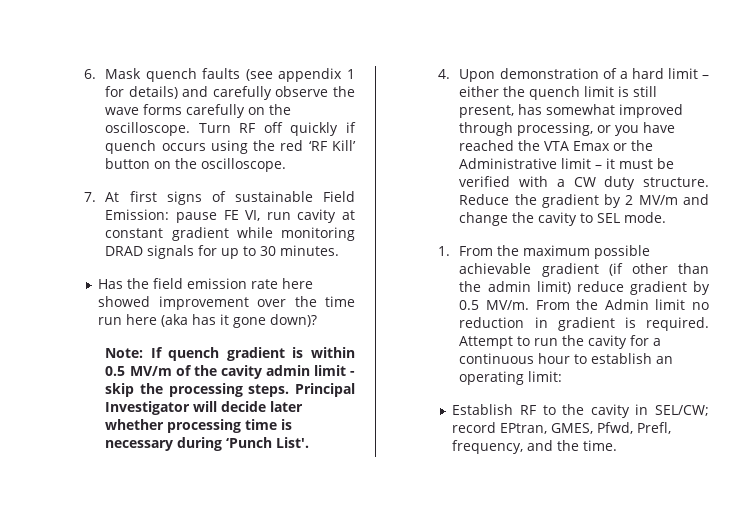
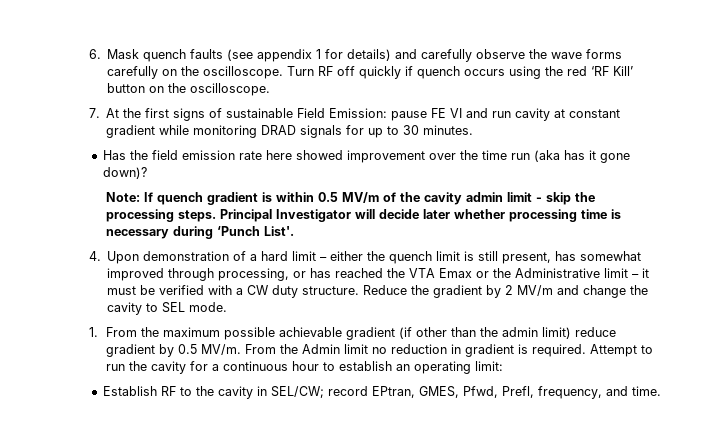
- 7. At first signs of sustainable Field Emission: pause FE VI, run cavity at constant gradient while monitoring DRAD signals for up to 30 minutes.
+ 7. At the first signs of sustainable Field Emission: pause FE VI and run cavity at constant gradient while monitoring DRAD signals for up to 30 minutes.
- Has the field emission rate here showed improvement over the time run here (aka has it gone down)?
+ Has the field emission rate here showed improvement over the time run (aka has it gone down)?
- 4. Upon demonstration of a hard limit – either the quench limit is still present, has somewhat improved through processing, or you have reached the VTA Emax or the Administrative limit – it must be verified with a CW duty structure.
+ 4. Upon demonstration of a hard limit – either the quench limit is still present, has somewhat improved through processing, or has reached the VTA Emax or the Administrative limit – it must be verified with a CW duty structure.
- Establish RF to the cavity in SEL/CW; record EPtran, GMES, Pfwd, Prefl, frequency, and the time.
+ Establish RF to the cavity in SEL/CW; record EPtran, GMES, Pfwd, Prefl, frequency, and time.

